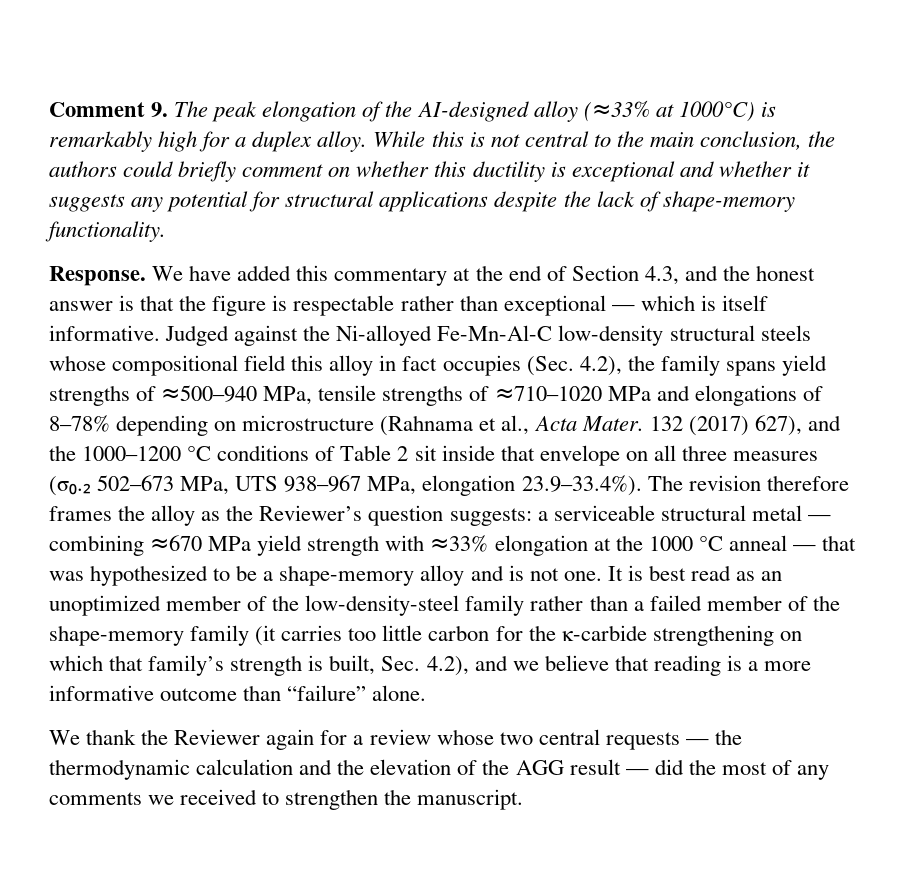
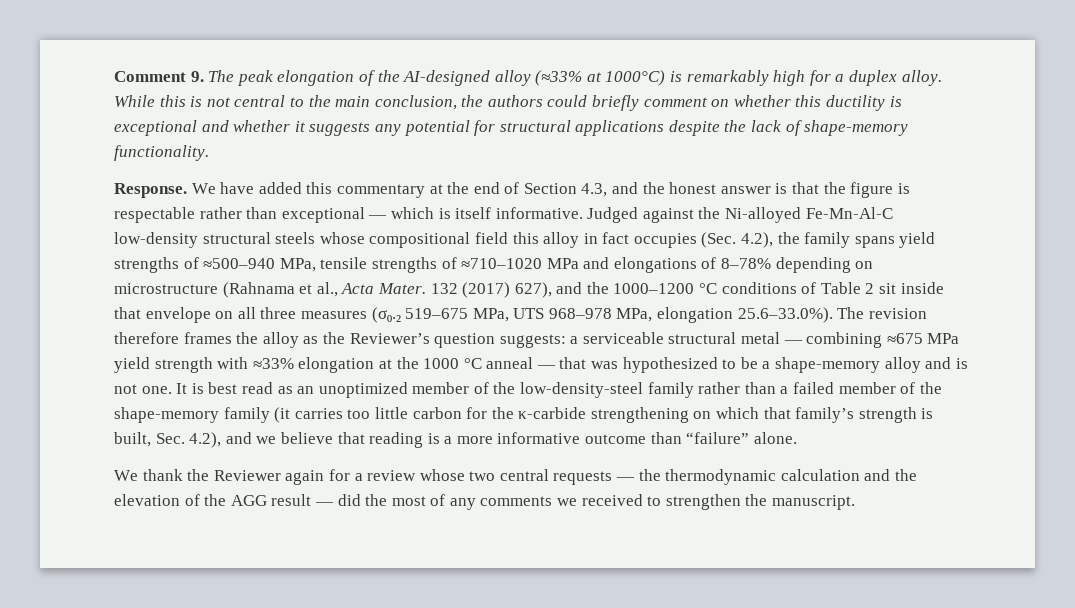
- 132 (2017) 627), and the 1000–1200 °C conditions of Table 2 sit inside that envelope on all three measures (σ₀.₂ 502–673 MPa, UTS 938–967 MPa, elongation 23.9–33.4%). The revision therefore frames the alloy as the Reviewer’s question suggests:
+ 132 (2017) 627), and the 1000–1200 °C conditions of Table 2 sit inside that envelope on all three measures (σ₀.₂ 519–675 MPa, UTS 968–978 MPa, elongation 25.6–33.0%). The revision therefore frames the alloy as the Reviewer’s question suggests:
- a serviceable structural metal — combining ≈670 MPa yield strength with ≈33% elongation at the 1000 °C anneal — that was hypothesized to be a shape-memory alloy and is not one.
+ a serviceable structural metal — combining ≈675 MPa yield strength with ≈33% elongation at the 1000 °C anneal — that was hypothesized to be a shape-memory alloy and is not one.

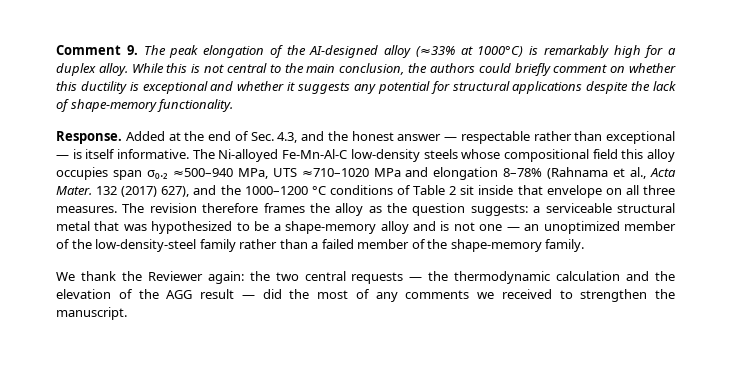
- We have added this commentary at the end of Section 4.3, and the honest answer is that the figure is respectable rather than exceptional — which is itself informative.
+ Added at the end of Sec. 4.3, and the honest answer — respectable rather than exceptional — is itself informative.
- Judged against the Ni-alloyed Fe-Mn-Al-C low-density structural steels whose compositional field this alloy in fact occupies (Sec. 4.2), the family spans yield strengths of ≈500–940 MPa, tensile strengths of ≈710–1020 MPa and elongations of 8–78% depending on microstructure (Rahnama et al., Acta Mater.
+ The Ni-alloyed Fe-Mn-Al-C low-density steels whose compositional field this alloy occupies span σ₀.₂ ≈500–940 MPa, UTS ≈710–1020 MPa and elongation 8–78% (Rahnama et al., Acta Mater.
- 132 (2017) 627), and the 1000–1200 °C conditions of Table 2 sit inside that envelope on all three measures (σ₀.₂ 519–675 MPa, UTS 968–978 MPa, elongation 25.6–33.0%). The revision therefore frames the alloy as the Reviewer’s question suggests: a serviceable structural metal — combining ≈675 MPa yield strength with ≈33% elongation at the 1000 °C anneal — that was hypothesized to be a shape-memory alloy and is not one. It is best read as an unoptimized member of the low-density-steel family rather than a failed member of the shape-memory family (it carries too little carbon for the κ-carbide strengthening on which that family’s strength is built, Sec. 4.2), and we believe that reading is a more informative outcome than “failure” alone.
+ 132 (2017) 627), and the 1000–1200 °C conditions of Table 2 sit inside that envelope on all three measures. The revision therefore frames the alloy as the question suggests: a serviceable structural metal that was hypothesized to be a shape-memory alloy and is not one — an unoptimized member of the low-density-steel family rather than a failed member of the shape-memory family.
- We thank the Reviewer again for a review whose two central requests — the thermodynamic calculation and the elevation of the AGG result — did the most of any comments we received to strengthen the manuscript.
+ We thank the Reviewer again: the two central requests — the thermodynamic calculation and the elevation of the AGG result — did the most of any comments we received to strengthen the manuscript.

